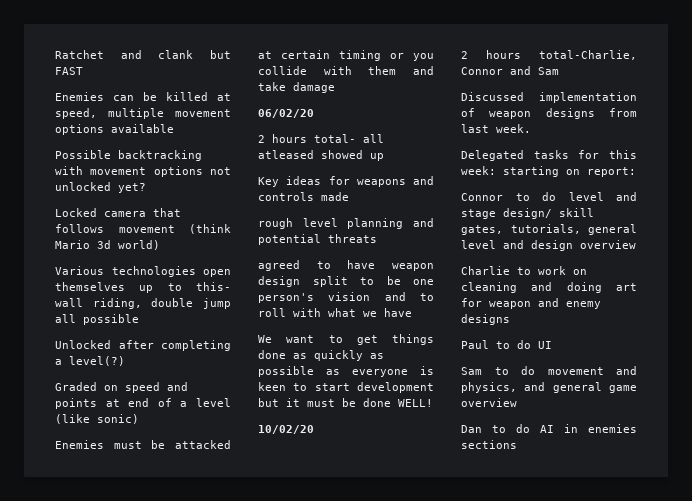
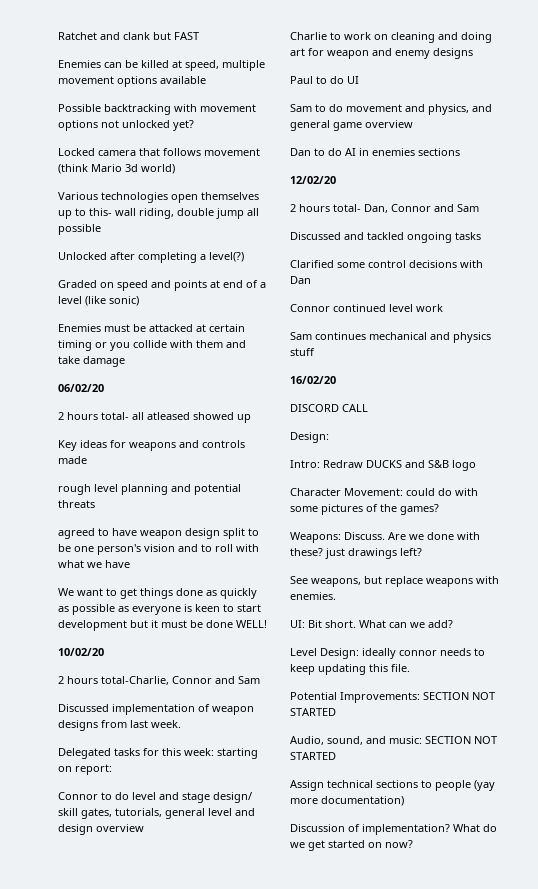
+ 12/02/20
+ 2 hours total- Dan, Connor and Sam
+ Discussed and tackled ongoing tasks
+ Clarified some control decisions with Dan
+ Connor continued level work
+ Sam continues mechanical and physics stuff
+ 16/02/20
+ DISCORD CALL
+ Design:
+ Intro: Redraw DUCKS and S&B logo
+ Character Movement: could do with some pictures of the games?
+ Weapons: Discuss. Are we done with these? just drawings left?
+ See weapons, but replace weapons with enemies.
+ UI: Bit short. What can we add?
+ Level Design: ideally connor needs to keep updating this file.
+ Potential Improvements: SECTION NOT STARTED
+ Audio, sound, and music: SECTION NOT STARTED
+ Assign technical sections to people (yay more documentation)
+ Discussion of implementation? What do we get started on now?

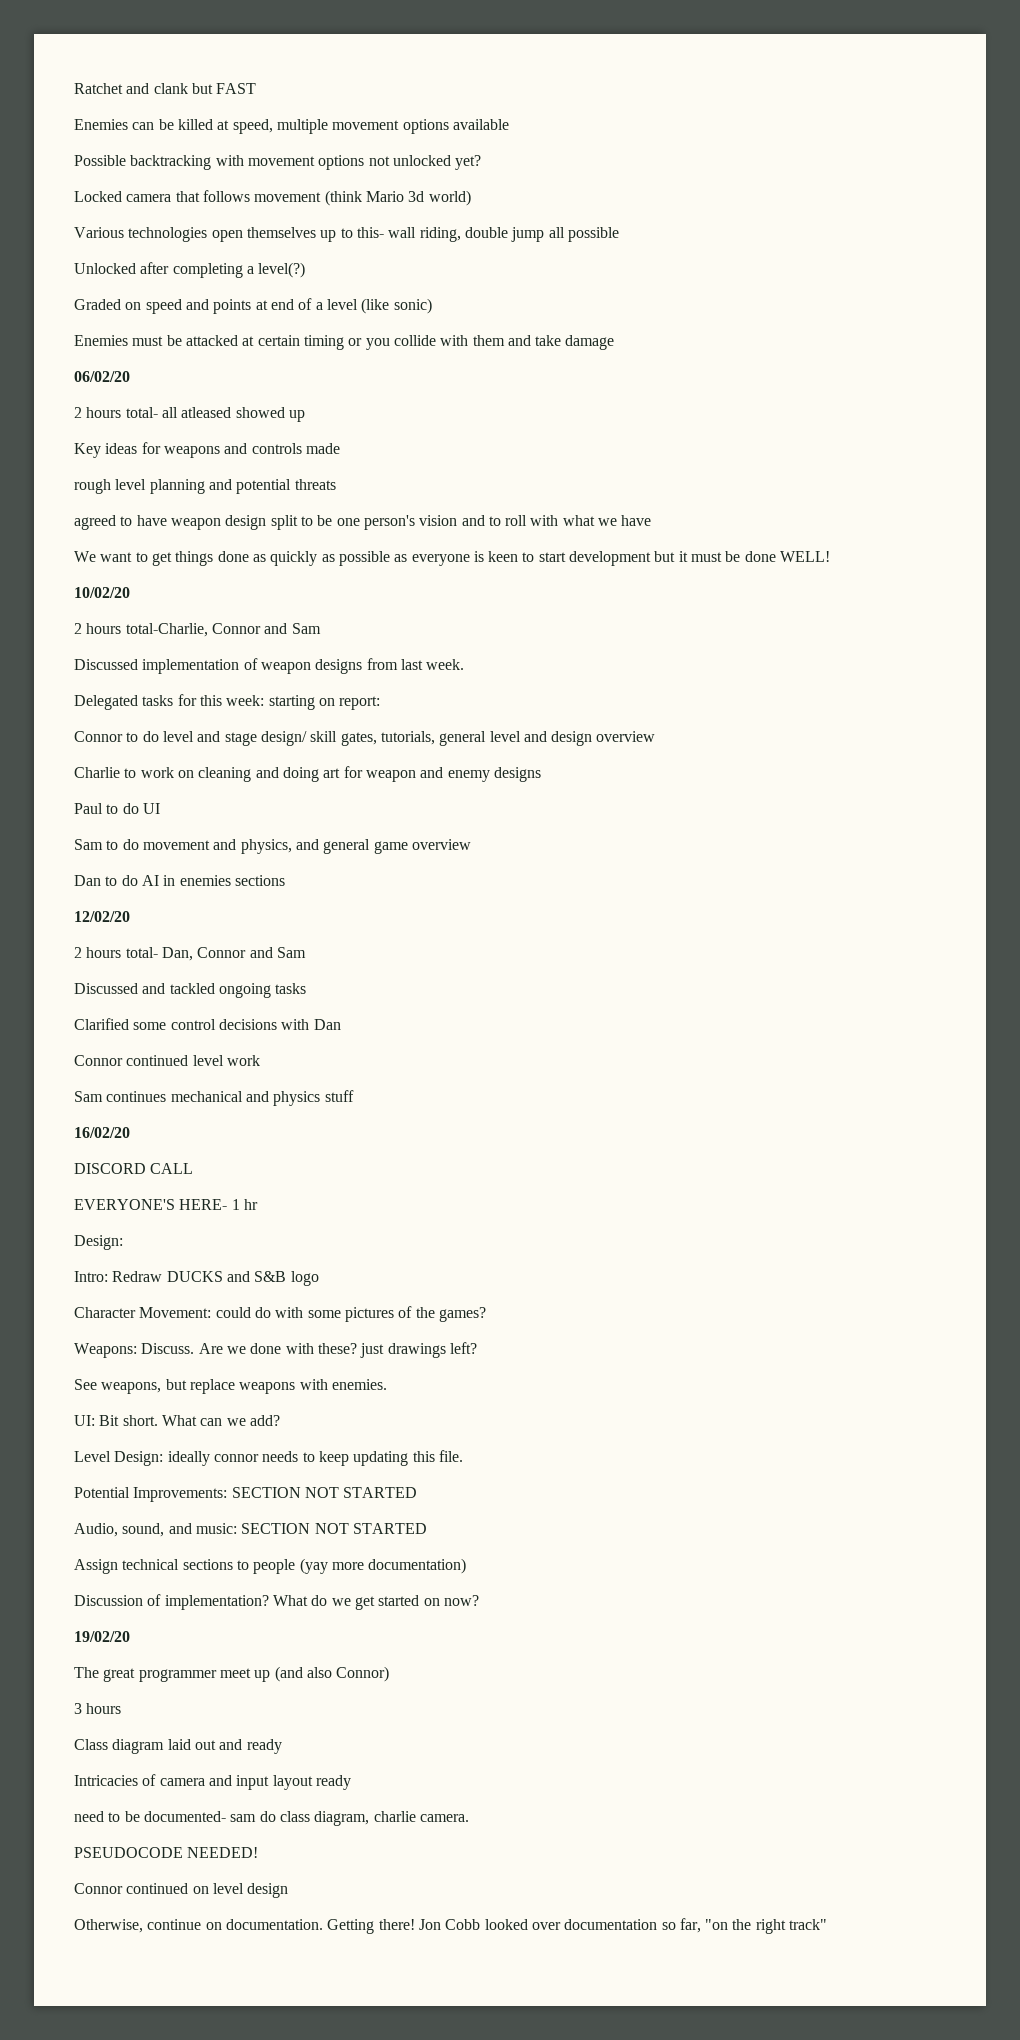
+ EVERYONE'S HERE- 1 hr
+ 19/02/20
+ The great programmer meet up (and also Connor)
+ 3 hours
+ Class diagram laid out and ready
+ Intricacies of camera and input layout ready
+ need to be documented- sam do class diagram, charlie camera.
+ PSEUDOCODE NEEDED!
+ Connor continued on level design
+ Otherwise, continue on documentation. Getting there! Jon Cobb looked over documentation so far, "on the right track"

